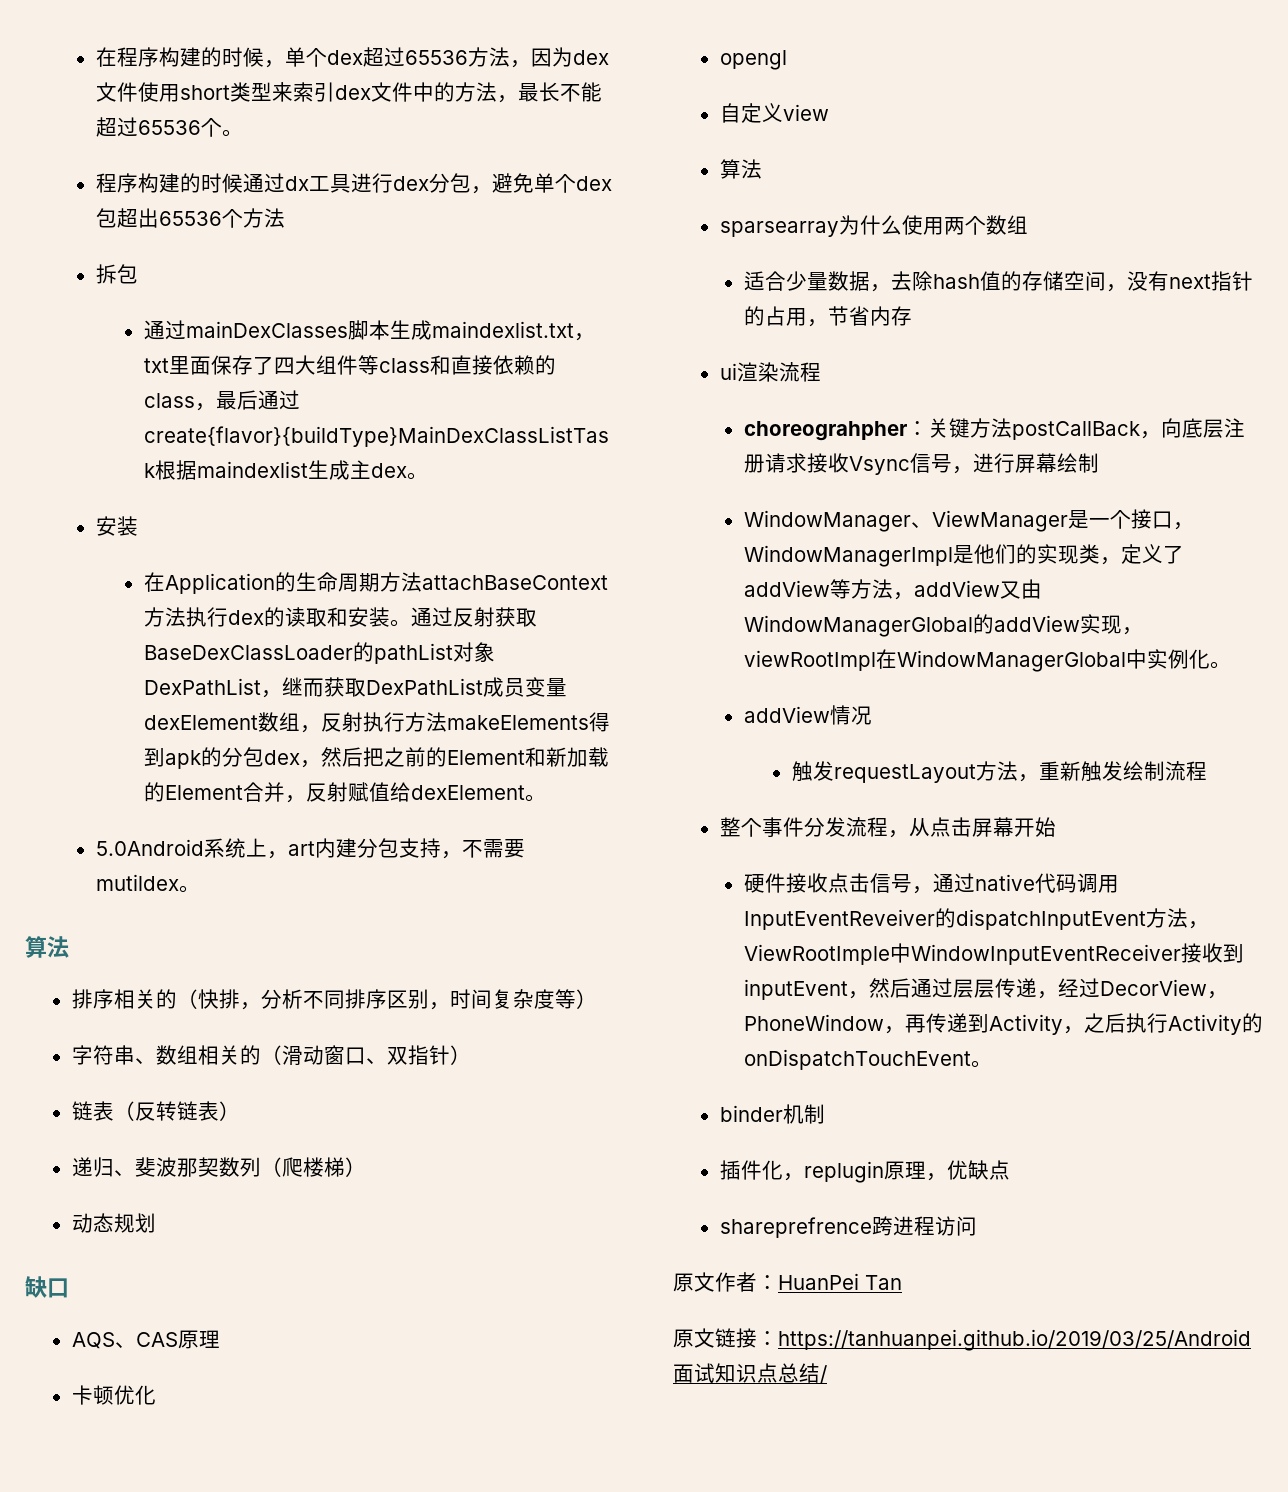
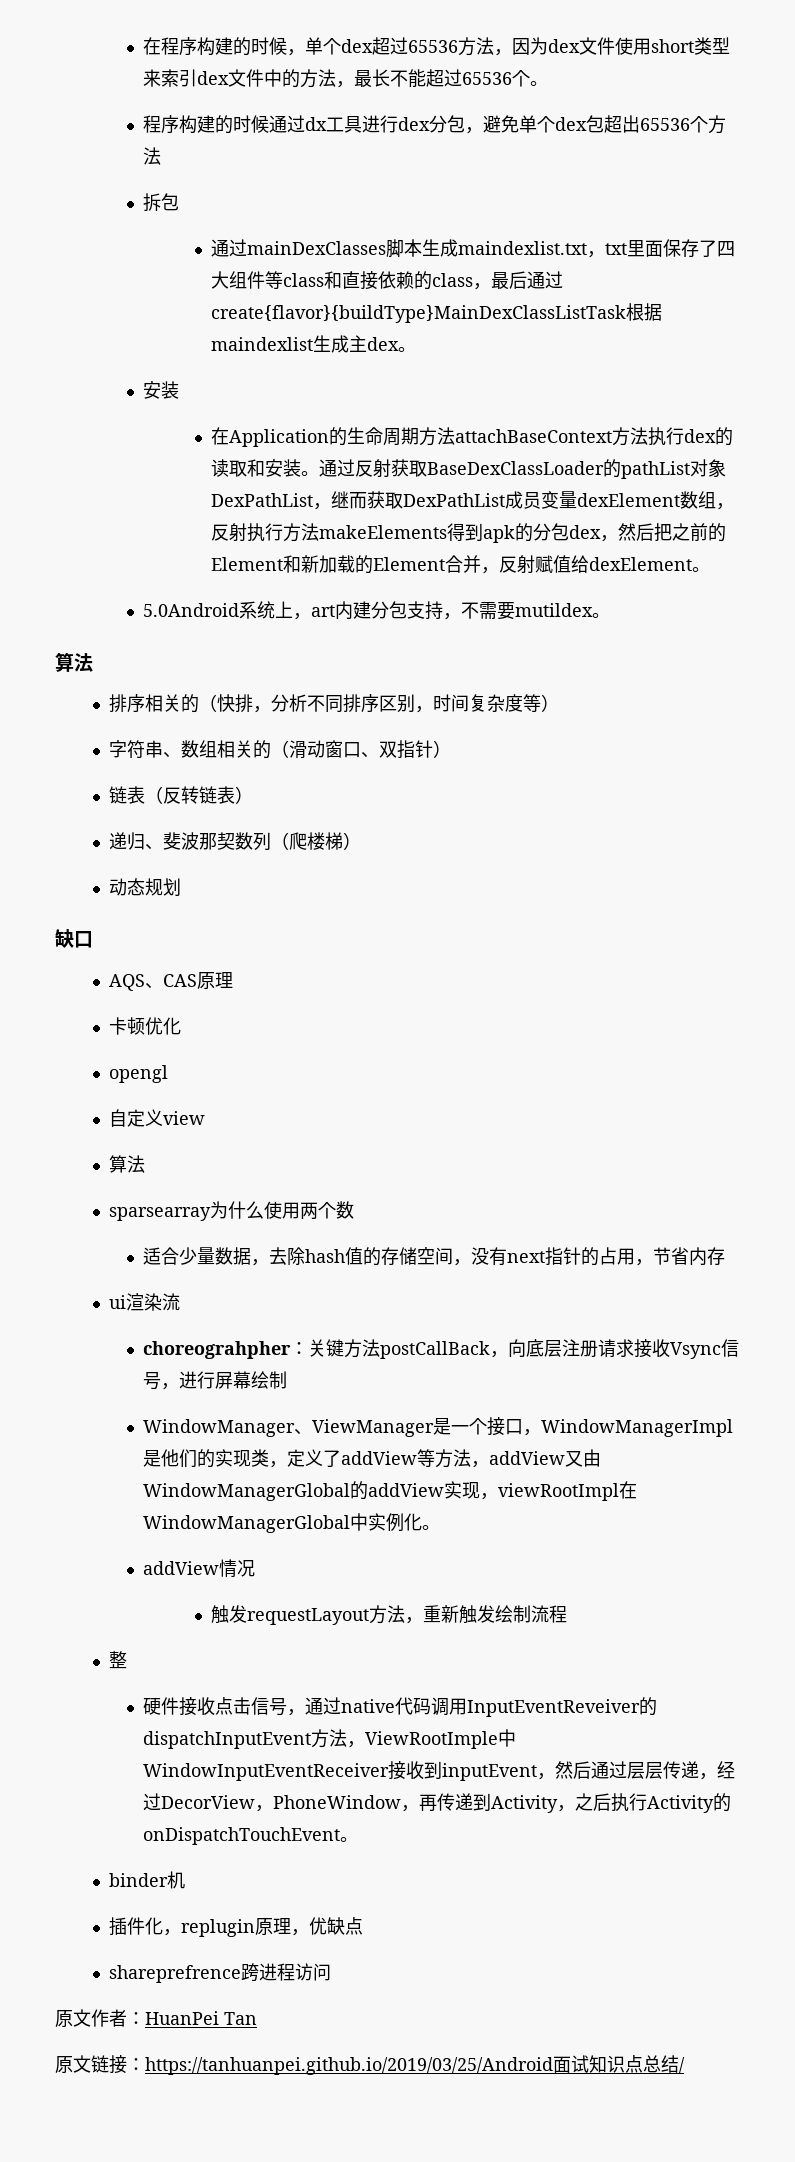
- sparsearray为什么使用两个数组
+ sparsearray为什么使用两个数
- ui渲染流程
+ ui渲染流
- 整个事件分发流程，从点击屏幕开始
+ 整
- binder机制
+ binder机

